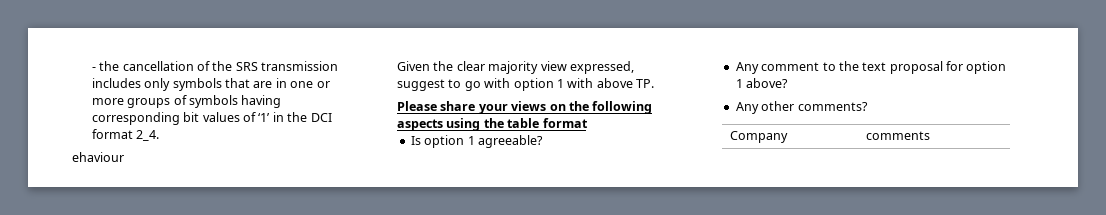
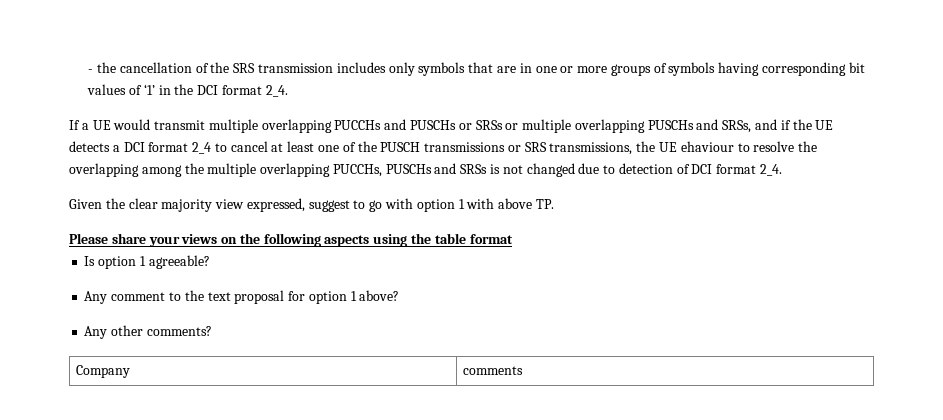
- ehaviour
+ If a UE would transmit multiple overlapping PUCCHs and PUSCHs or SRSs or multiple overlapping PUSCHs and SRSs, and if the UE detects a DCI format 2_4 to cancel at least one of the PUSCH transmissions or SRS transmissions, the UE ehaviour to resolve the overlapping among the multiple overlapping PUCCHs, PUSCHs and SRSs is not changed due to detection of DCI format 2_4.

